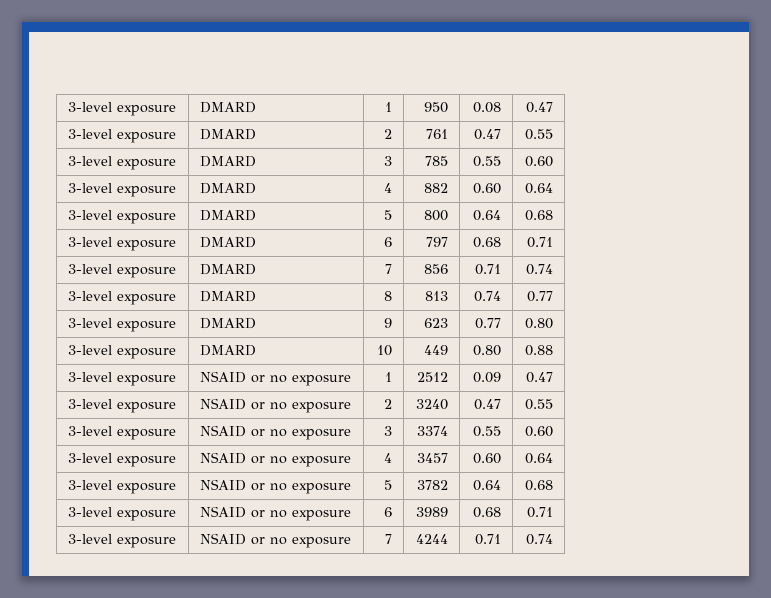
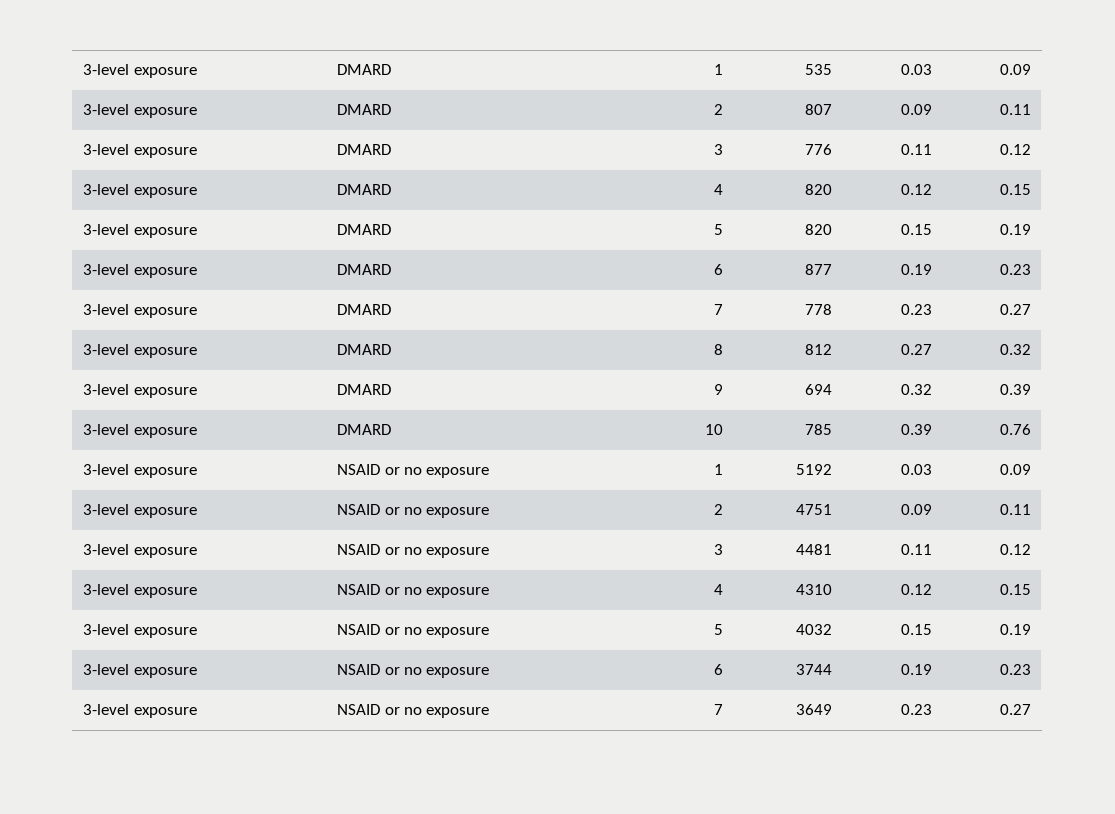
- 3-level exposure | DMARD | 1 | 950 | 0.08 | 0.47
+ 3-level exposure | DMARD | 1 | 535 | 0.03 | 0.09
- 3-level exposure | DMARD | 2 | 761 | 0.47 | 0.55
+ 3-level exposure | DMARD | 2 | 807 | 0.09 | 0.11
- 3-level exposure | DMARD | 3 | 785 | 0.55 | 0.60
+ 3-level exposure | DMARD | 3 | 776 | 0.11 | 0.12
- 3-level exposure | DMARD | 4 | 882 | 0.60 | 0.64
+ 3-level exposure | DMARD | 4 | 820 | 0.12 | 0.15
- 3-level exposure | DMARD | 5 | 800 | 0.64 | 0.68
+ 3-level exposure | DMARD | 5 | 820 | 0.15 | 0.19
- 3-level exposure | DMARD | 6 | 797 | 0.68 | 0.71
+ 3-level exposure | DMARD | 6 | 877 | 0.19 | 0.23
- 3-level exposure | DMARD | 7 | 856 | 0.71 | 0.74
+ 3-level exposure | DMARD | 7 | 778 | 0.23 | 0.27
- 3-level exposure | DMARD | 8 | 813 | 0.74 | 0.77
+ 3-level exposure | DMARD | 8 | 812 | 0.27 | 0.32
- 3-level exposure | DMARD | 9 | 623 | 0.77 | 0.80
+ 3-level exposure | DMARD | 9 | 694 | 0.32 | 0.39
- 3-level exposure | DMARD | 10 | 449 | 0.80 | 0.88
+ 3-level exposure | DMARD | 10 | 785 | 0.39 | 0.76
- 3-level exposure | NSAID or no exposure | 1 | 2512 | 0.09 | 0.47
+ 3-level exposure | NSAID or no exposure | 1 | 5192 | 0.03 | 0.09
- 3-level exposure | NSAID or no exposure | 2 | 3240 | 0.47 | 0.55
+ 3-level exposure | NSAID or no exposure | 2 | 4751 | 0.09 | 0.11
- 3-level exposure | NSAID or no exposure | 3 | 3374 | 0.55 | 0.60
+ 3-level exposure | NSAID or no exposure | 3 | 4481 | 0.11 | 0.12
- 3-level exposure | NSAID or no exposure | 4 | 3457 | 0.60 | 0.64
+ 3-level exposure | NSAID or no exposure | 4 | 4310 | 0.12 | 0.15
- 3-level exposure | NSAID or no exposure | 5 | 3782 | 0.64 | 0.68
+ 3-level exposure | NSAID or no exposure | 5 | 4032 | 0.15 | 0.19
- 3-level exposure | NSAID or no exposure | 6 | 3989 | 0.68 | 0.71
+ 3-level exposure | NSAID or no exposure | 6 | 3744 | 0.19 | 0.23
- 3-level exposure | NSAID or no exposure | 7 | 4244 | 0.71 | 0.74
+ 3-level exposure | NSAID or no exposure | 7 | 3649 | 0.23 | 0.27

